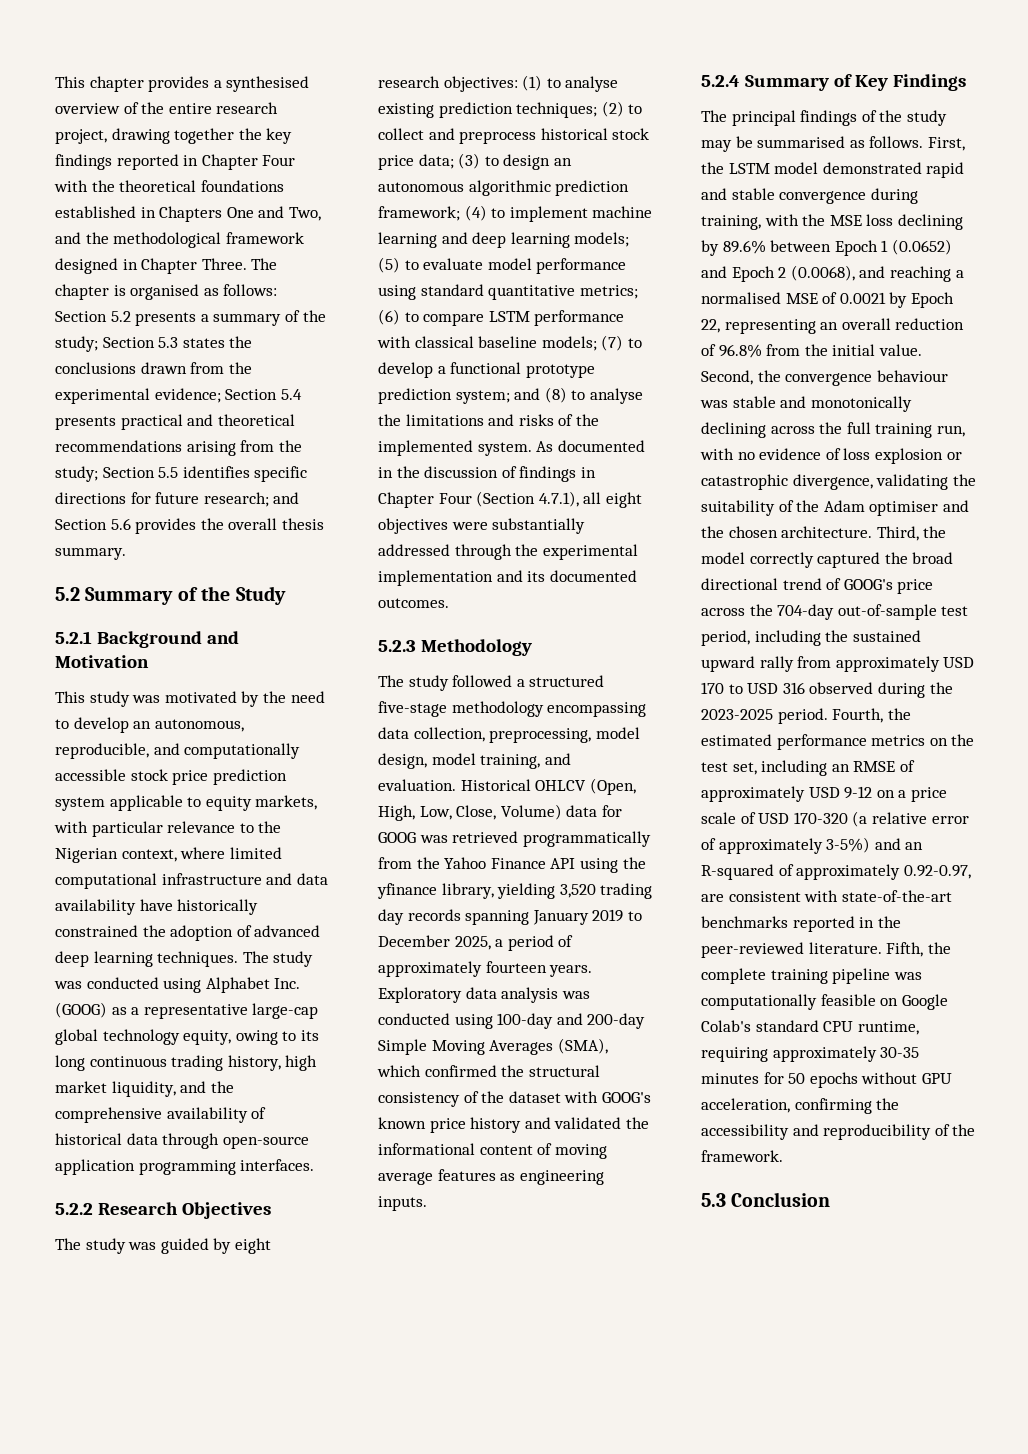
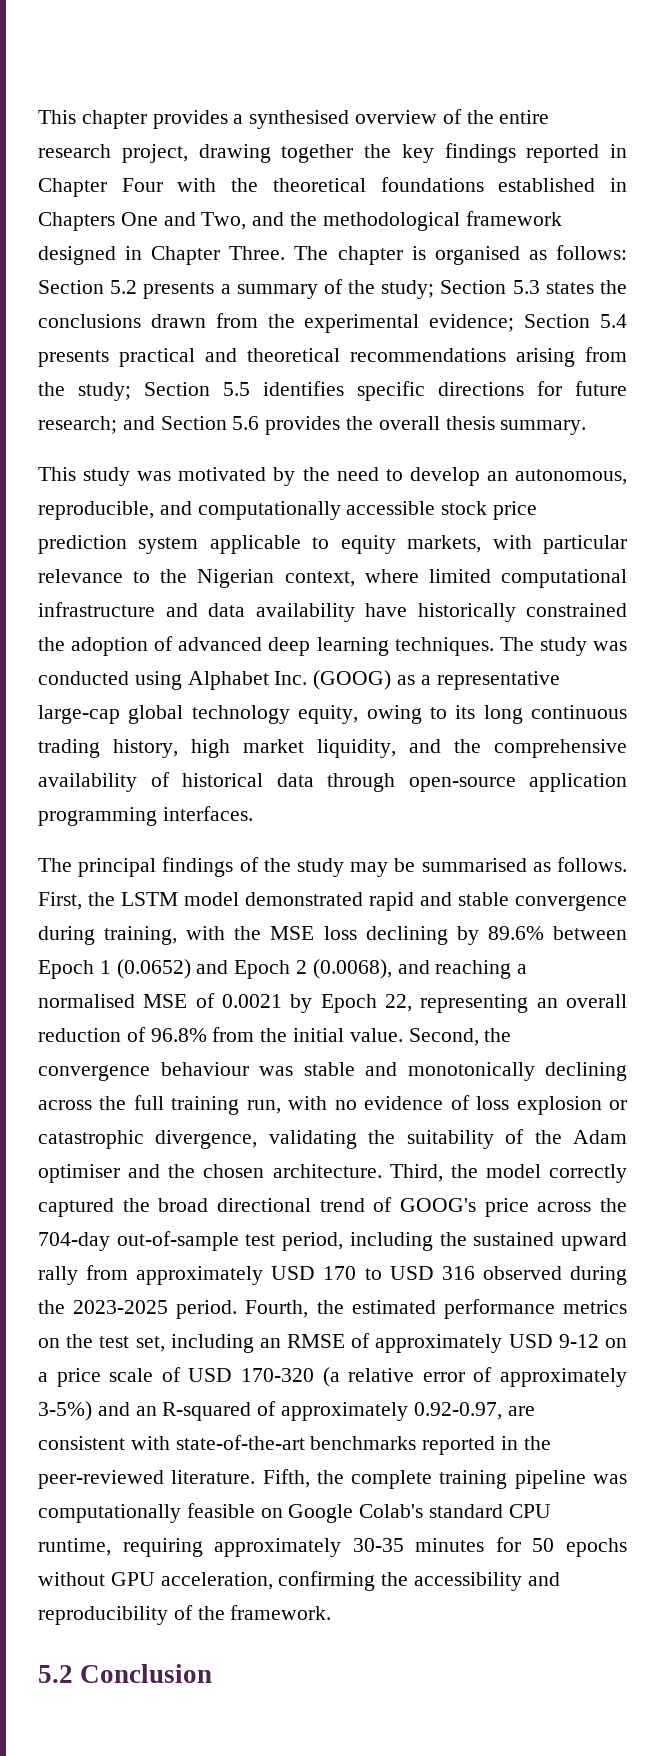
- 5.2 Summary of the Study
- 5.2.1 Background and Motivation
- 5.2.2 Research Objectives
- The study was guided by eight research objectives: (1) to analyse existing prediction techniques; (2) to collect and preprocess historical stock price data; (3) to design an autonomous algorithmic prediction framework; (4) to implement machine learning and deep learning models; (5) to evaluate model performance using standard quantitative metrics; (6) to compare LSTM performance with classical baseline models; (7) to develop a functional prototype prediction system; and (8) to analyse the limitations and risks of the implemented system. As documented in the discussion of findings in Chapter Four (Section 4.7.1), all eight objectives were substantially addressed through the experimental implementation and its documented outcomes.
- 5.2.3 Methodology
- The study followed a structured five-stage methodology encompassing data collection, preprocessing, model design, model training, and evaluation. Historical OHLCV (Open, High, Low, Close, Volume) data for GOOG was retrieved programmatically from the Yahoo Finance API using the yfinance library, yielding 3,520 trading day records spanning January 2019 to December 2025, a period of approximately fourteen years. Exploratory data analysis was conducted using 100-day and 200-day Simple Moving Averages (SMA), which confirmed the structural consistency of the dataset with GOOG's known price history and validated the informational content of moving average features as engineering inputs.
- 5.2.4 Summary of Key Findings
- 5.3 Conclusion
+ 5.2 Conclusion

